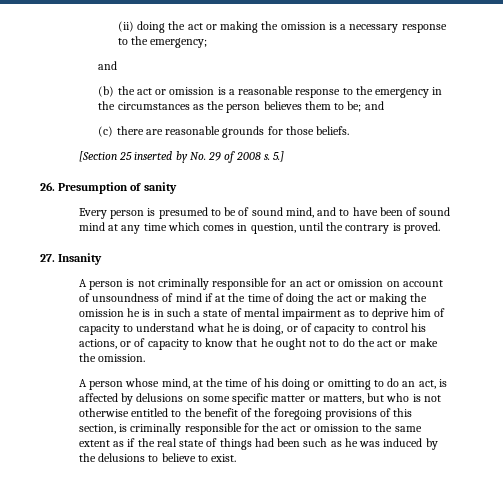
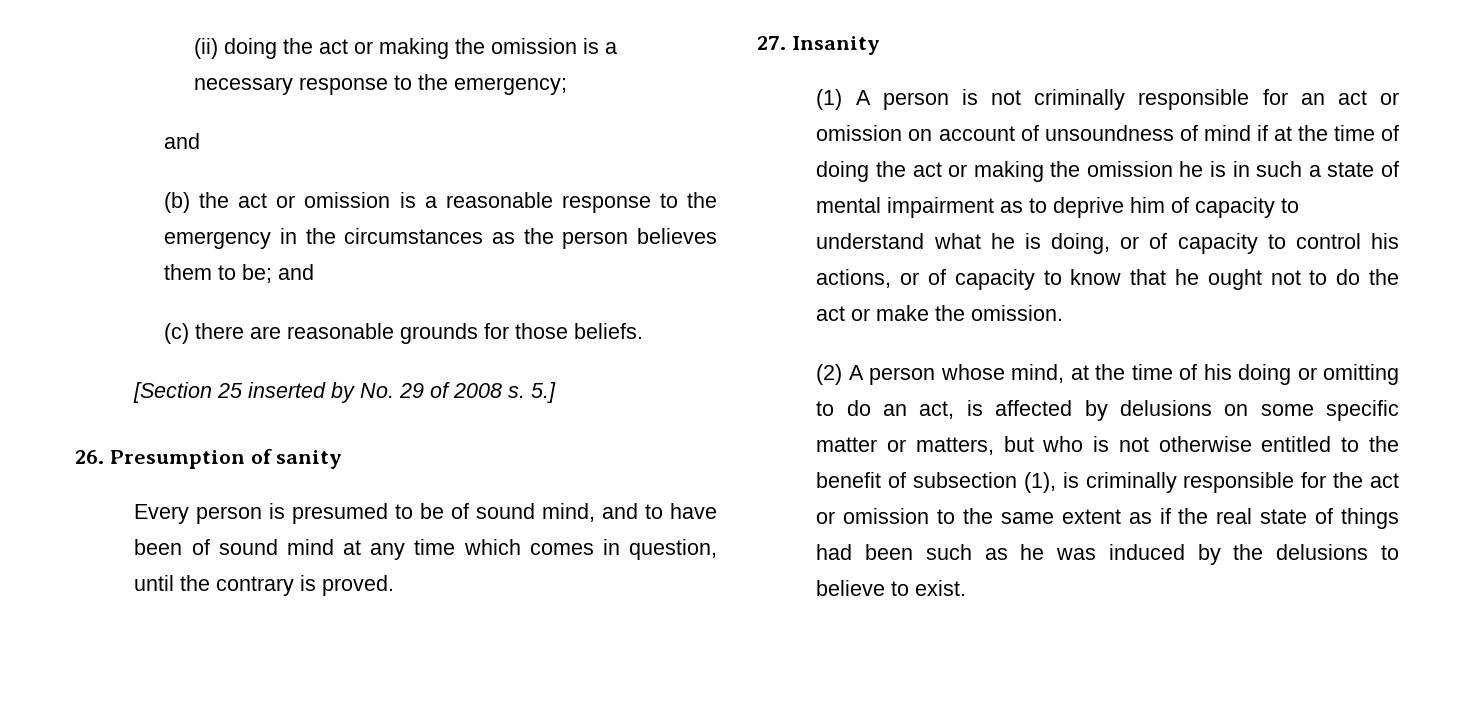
- A person is not criminally responsible for an act or omission on account of unsoundness of mind if at the time of doing the act or making the omission he is in such a state of mental impairment as to deprive him of capacity to understand what he is doing, or of capacity to control his actions, or of capacity to know that he ought not to do the act or make the omission.
+ (1) A person is not criminally responsible for an act or omission on account of unsoundness of mind if at the time of doing the act or making the omission he is in such a state of mental impairment as to deprive him of capacity to understand what he is doing, or of capacity to control his actions, or of capacity to know that he ought not to do the act or make the omission.
- A person whose mind, at the time of his doing or omitting to do an act, is affected by delusions on some specific matter or matters, but who is not otherwise entitled to the benefit of the foregoing provisions of this section, is criminally responsible for the act or omission to the same extent as if the real state of things had been such as he was induced by the delusions to believe to exist.
+ (2) A person whose mind, at the time of his doing or omitting to do an act, is affected by delusions on some specific matter or matters, but who is not otherwise entitled to the benefit of subsection (1), is criminally responsible for the act or omission to the same extent as if the real state of things had been such as he was induced by the delusions to believe to exist.

